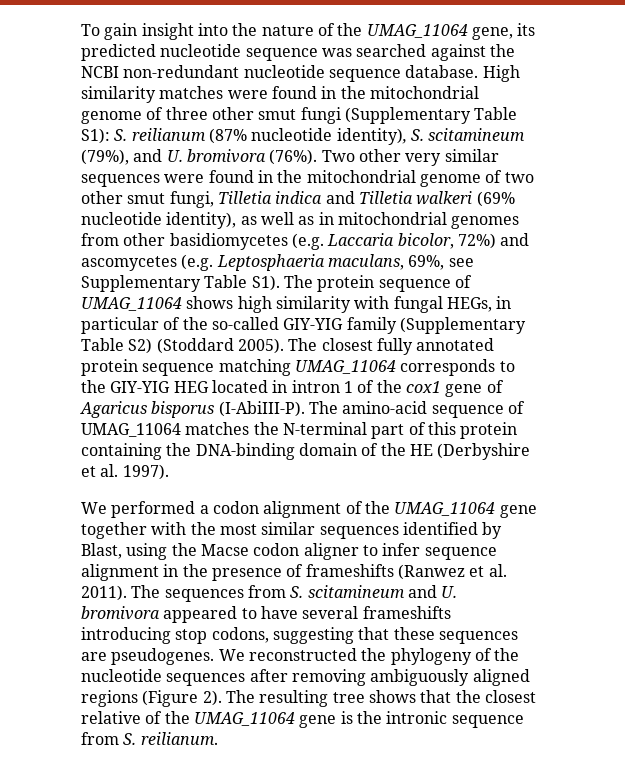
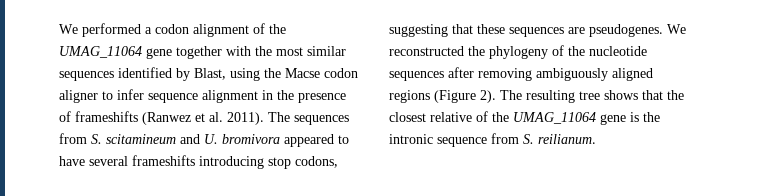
- To gain insight into the nature of the UMAG_11064 gene, its predicted nucleotide sequence was searched against the NCBI non-redundant nucleotide sequence database. High similarity matches were found in the mitochondrial genome of three other smut fungi (Supplementary Table S1): S. reilianum (87% nucleotide identity), S. scitamineum (79%), and U. bromivora (76%). Two other very similar sequences were found in the mitochondrial genome of two other smut fungi, Tilletia indica and Tilletia walkeri (69% nucleotide identity), as well as in mitochondrial genomes from other basidiomycetes (e.g. Laccaria bicolor, 72%) and ascomycetes (e.g. Leptosphaeria maculans, 69%, see Supplementary Table S1). The protein sequence of UMAG_11064 shows high similarity with fungal HEGs, in particular of the so-called GIY-YIG family (Supplementary Table S2) (Stoddard 2005). The closest fully annotated protein sequence matching UMAG_11064 corresponds to the GIY-YIG HEG located in intron 1 of the cox1 gene of Agaricus bisporus (I-AbiIII-P). The amino-acid sequence of UMAG_11064 matches the N-terminal part of this protein containing the DNA-binding domain of the HE (Derbyshire et al. 1997).

